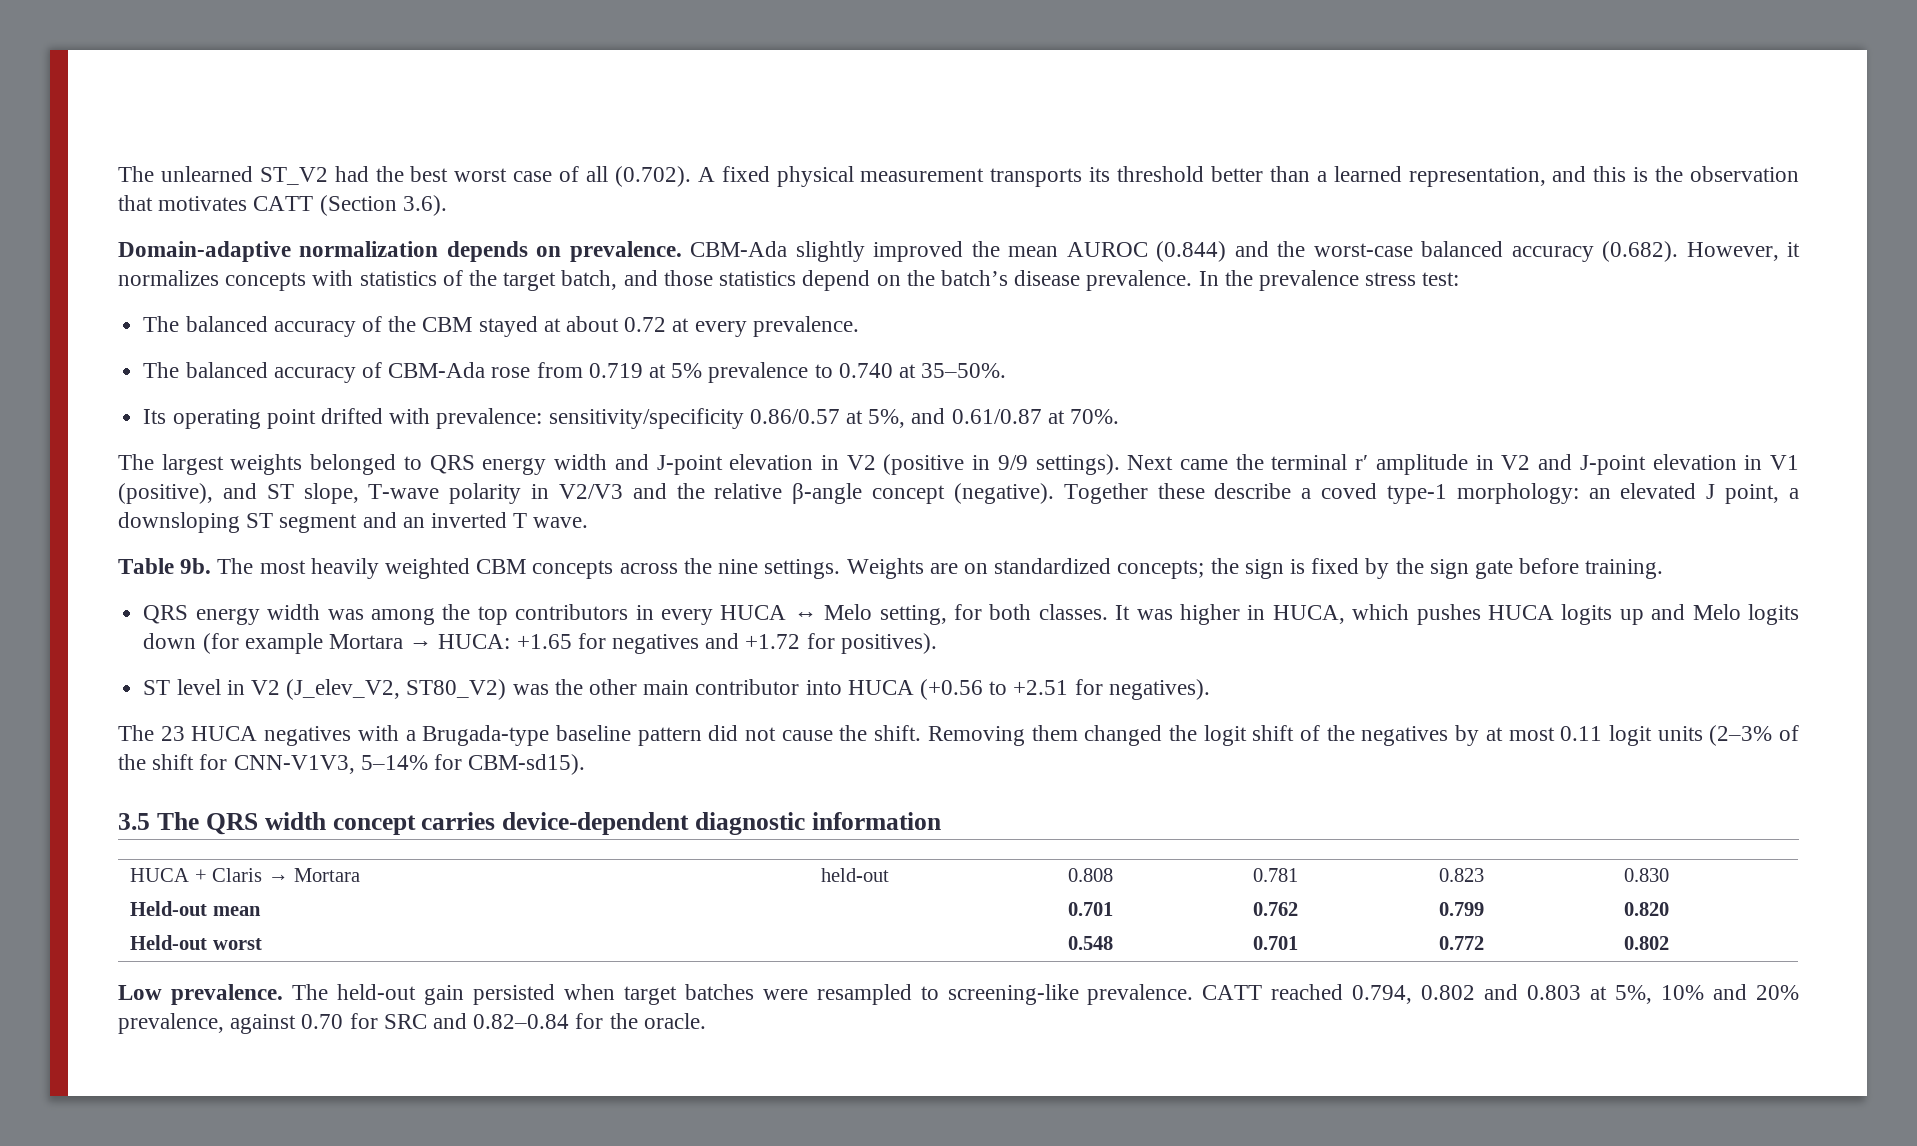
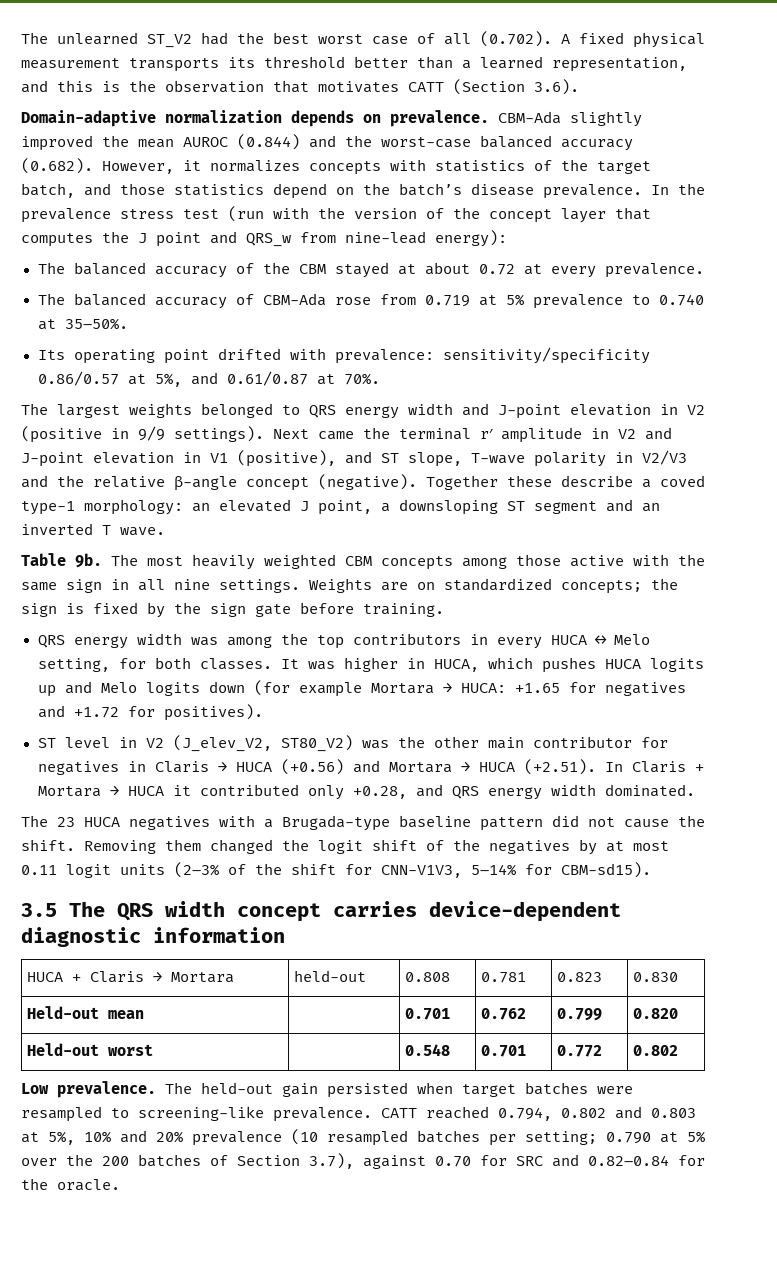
- In the prevalence stress test:
+ In the prevalence stress test (run with the version of the concept layer that computes the J point and QRS_w from nine-lead energy):
- The most heavily weighted CBM concepts across the nine settings.
+ The most heavily weighted CBM concepts among those active with the same sign in all nine settings.
- ST level in V2 (J_elev_V2, ST80_V2) was the other main contributor into HUCA (+0.56 to +2.51 for negatives).
+ ST level in V2 (J_elev_V2, ST80_V2) was the other main contributor for negatives in Claris → HUCA (+0.56) and Mortara → HUCA (+2.51). In Claris + Mortara → HUCA it contributed only +0.28, and QRS energy width dominated.
- CATT reached 0.794, 0.802 and 0.803 at 5%, 10% and 20% prevalence, against 0.70 for SRC and 0.82–0.84 for the oracle.
+ CATT reached 0.794, 0.802 and 0.803 at 5%, 10% and 20% prevalence (10 resampled batches per setting; 0.790 at 5% over the 200 batches of Section 3.7), against 0.70 for SRC and 0.82–0.84 for the oracle.

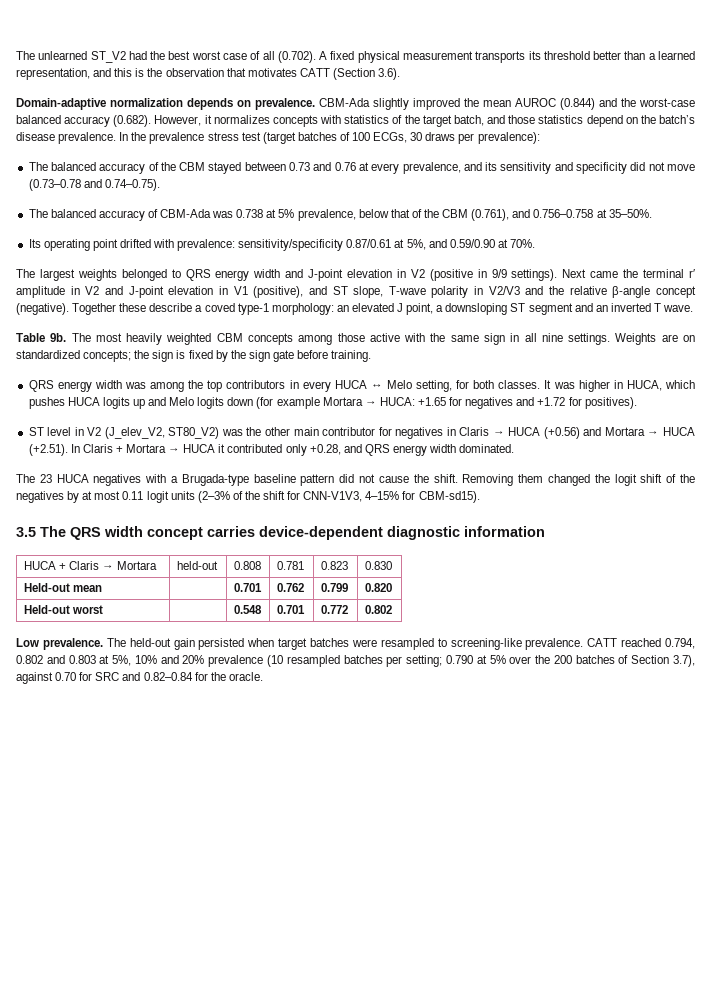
- In the prevalence stress test (run with the version of the concept layer that computes the J point and QRS_w from nine-lead energy):
+ In the prevalence stress test (target batches of 100 ECGs, 30 draws per prevalence):
- The balanced accuracy of the CBM stayed at about 0.72 at every prevalence.
+ The balanced accuracy of the CBM stayed between 0.73 and 0.76 at every prevalence, and its sensitivity and specificity did not move (0.73–0.78 and 0.74–0.75).
- The balanced accuracy of CBM-Ada rose from 0.719 at 5% prevalence to 0.740 at 35–50%.
+ The balanced accuracy of CBM-Ada was 0.738 at 5% prevalence, below that of the CBM (0.761), and 0.756–0.758 at 35–50%.
- Its operating point drifted with prevalence: sensitivity/specificity 0.86/0.57 at 5%, and 0.61/0.87 at 70%.
+ Its operating point drifted with prevalence: sensitivity/specificity 0.87/0.61 at 5%, and 0.59/0.90 at 70%.
- Removing them changed the logit shift of the negatives by at most 0.11 logit units (2–3% of the shift for CNN-V1V3, 5–14% for CBM-sd15).
+ Removing them changed the logit shift of the negatives by at most 0.11 logit units (2–3% of the shift for CNN-V1V3, 4–15% for CBM-sd15).

